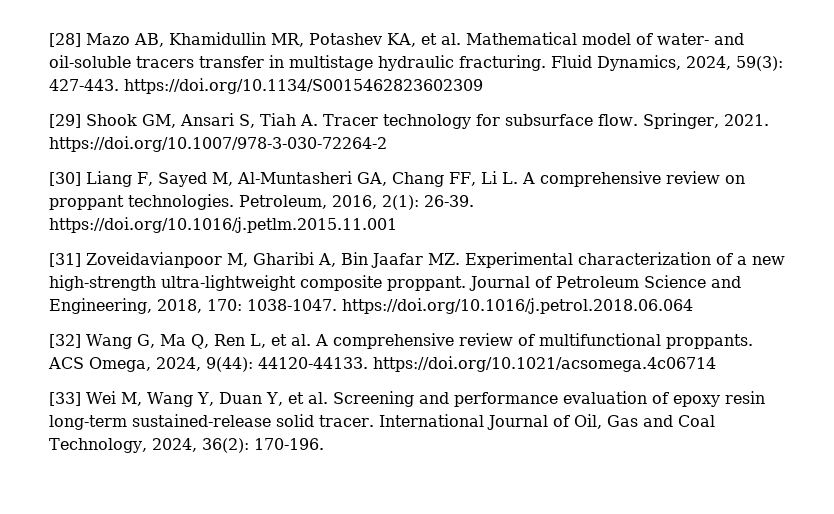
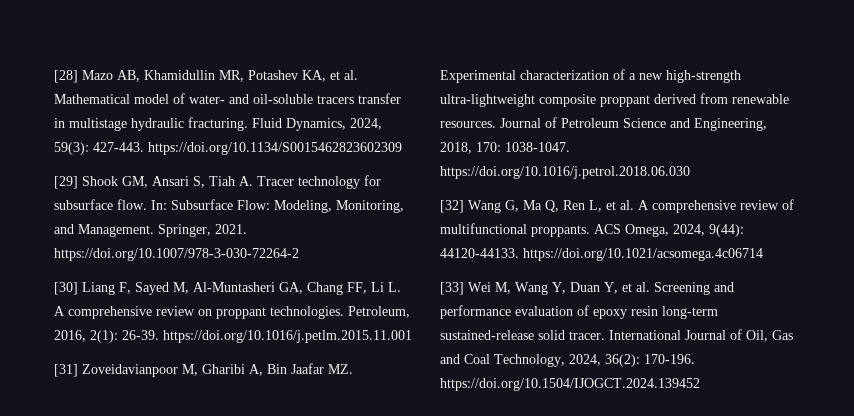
+ In: Subsurface Flow: Modeling, Monitoring, and Management.
- [31] Zoveidavianpoor M, Gharibi A, Bin Jaafar MZ. Experimental characterization of a new high-strength ultra-lightweight composite proppant.
+ [31] Zoveidavianpoor M, Gharibi A, Bin Jaafar MZ. Experimental characterization of a new high-strength ultra-lightweight composite proppant derived from renewable resources.
- Journal of Petroleum Science and Engineering, 2018, 170: 1038-1047. https://doi.org/10.1016/j.petrol.2018.06.064
+ Journal of Petroleum Science and Engineering, 2018, 170: 1038-1047. https://doi.org/10.1016/j.petrol.2018.06.030
- International Journal of Oil, Gas and Coal Technology, 2024, 36(2): 170-196.
+ International Journal of Oil, Gas and Coal Technology, 2024, 36(2): 170-196. https://doi.org/10.1504/IJOGCT.2024.139452

